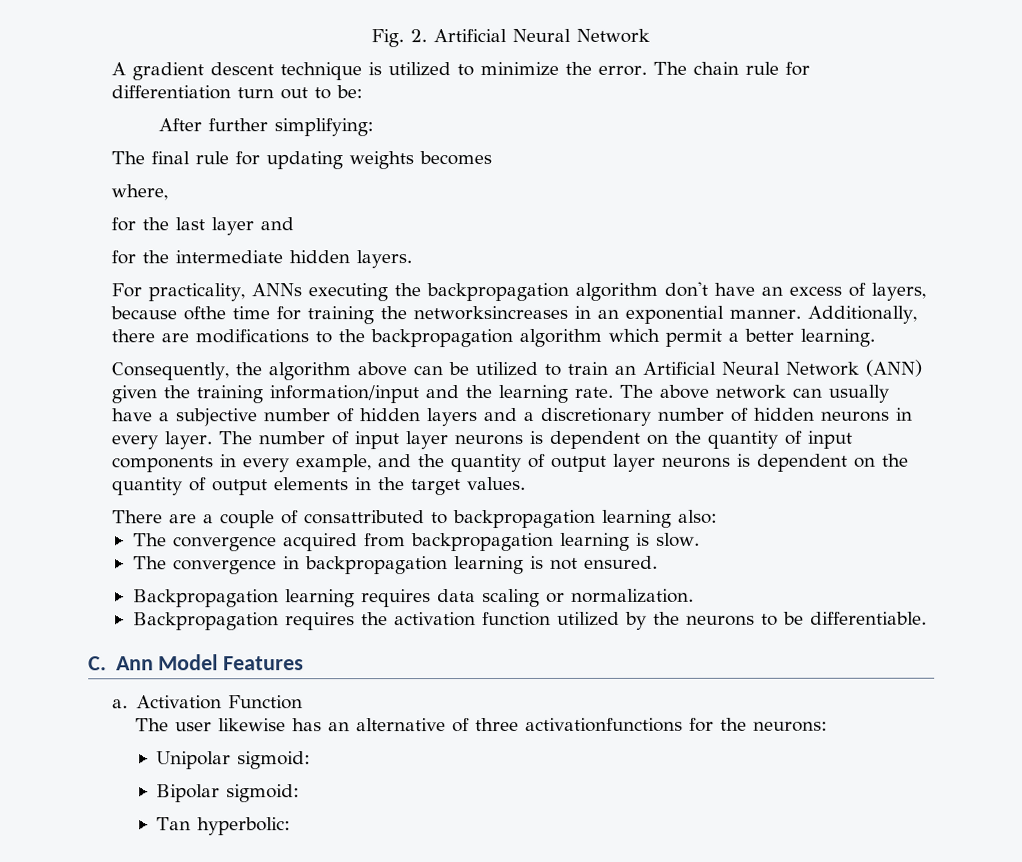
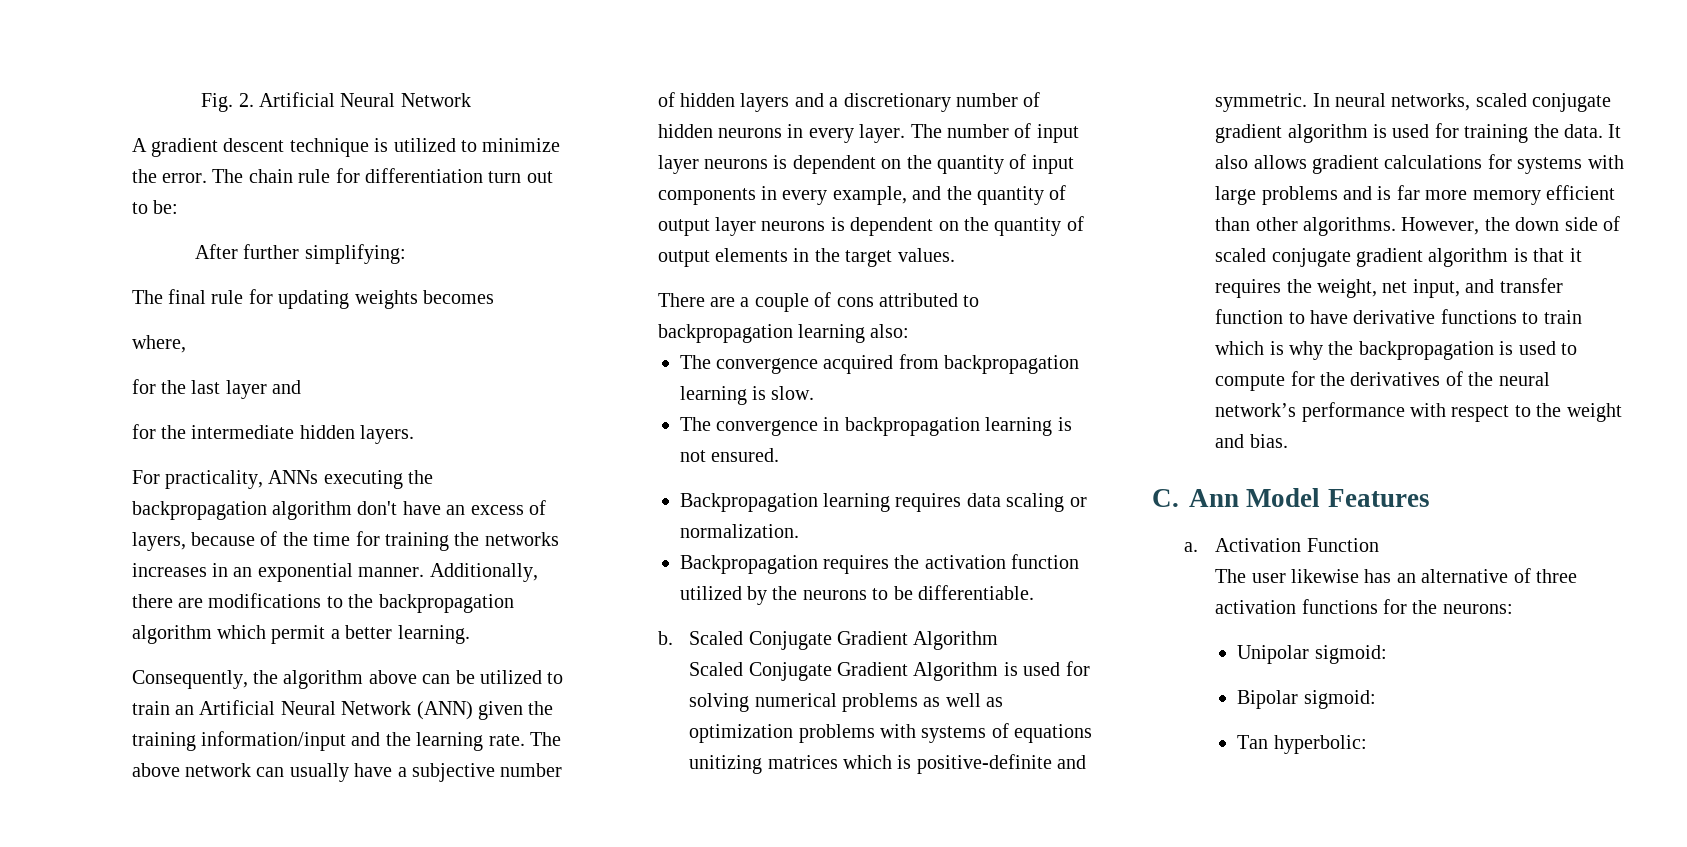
- For practicality, ANNs executing the backpropagation algorithm don't have an excess of layers, because ofthe time for training the networksincreases in an exponential manner.
+ For practicality, ANNs executing the backpropagation algorithm don't have an excess of layers, because of the time for training the networks increases in an exponential manner.
- There are a couple of consattributed to backpropagation learning also:
+ There are a couple of cons attributed to backpropagation learning also:
+ b. Scaled Conjugate Gradient Algorithm
+ Scaled Conjugate Gradient Algorithm is used for solving numerical problems as well as optimization problems with systems of equations unitizing matrices which is positive-definite and symmetric. In neural networks, scaled conjugate gradient algorithm is used for training the data. It also allows gradient calculations for systems with large problems and is far more memory efficient than other algorithms. However, the down side of scaled conjugate gradient algorithm is that it requires the weight, net input, and transfer function to have derivative functions to train which is why the backpropagation is used to compute for the derivatives of the neural network’s performance with respect to the weight and bias.
- The user likewise has an alternative of three activationfunctions for the neurons:
+ The user likewise has an alternative of three activation functions for the neurons:

